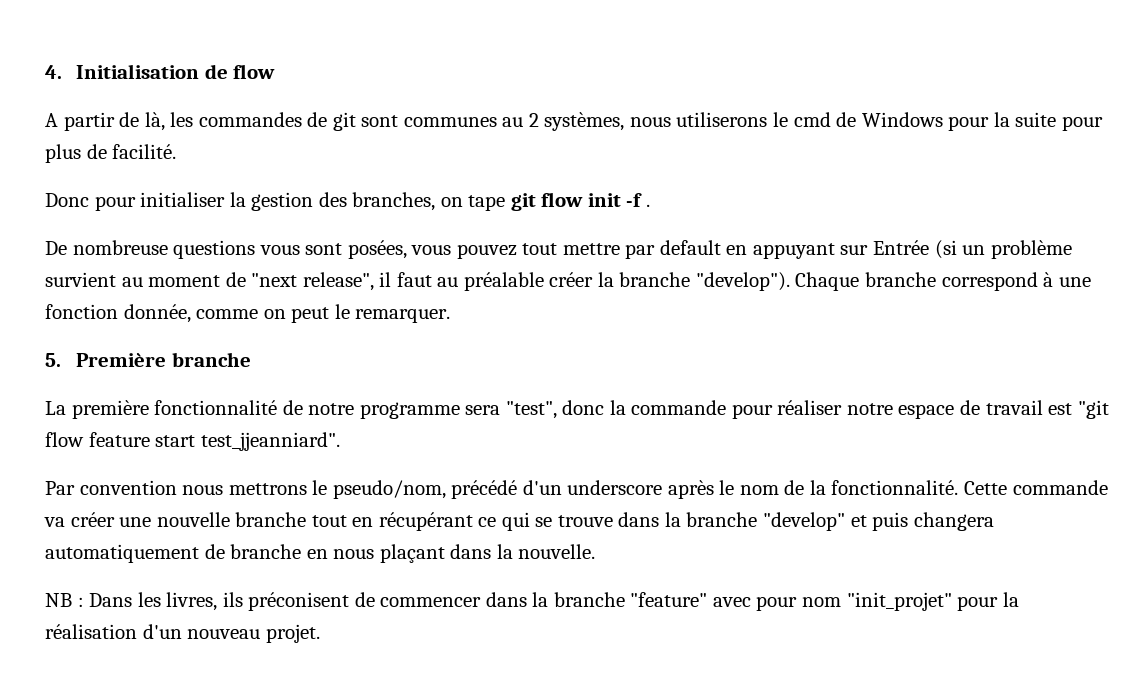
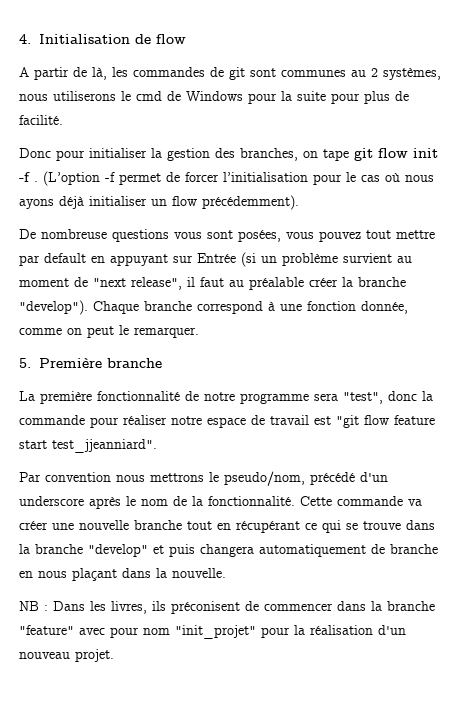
+ (L’option -f permet de forcer l’initialisation pour le cas où nous ayons déjà initialiser un flow précédemment).

